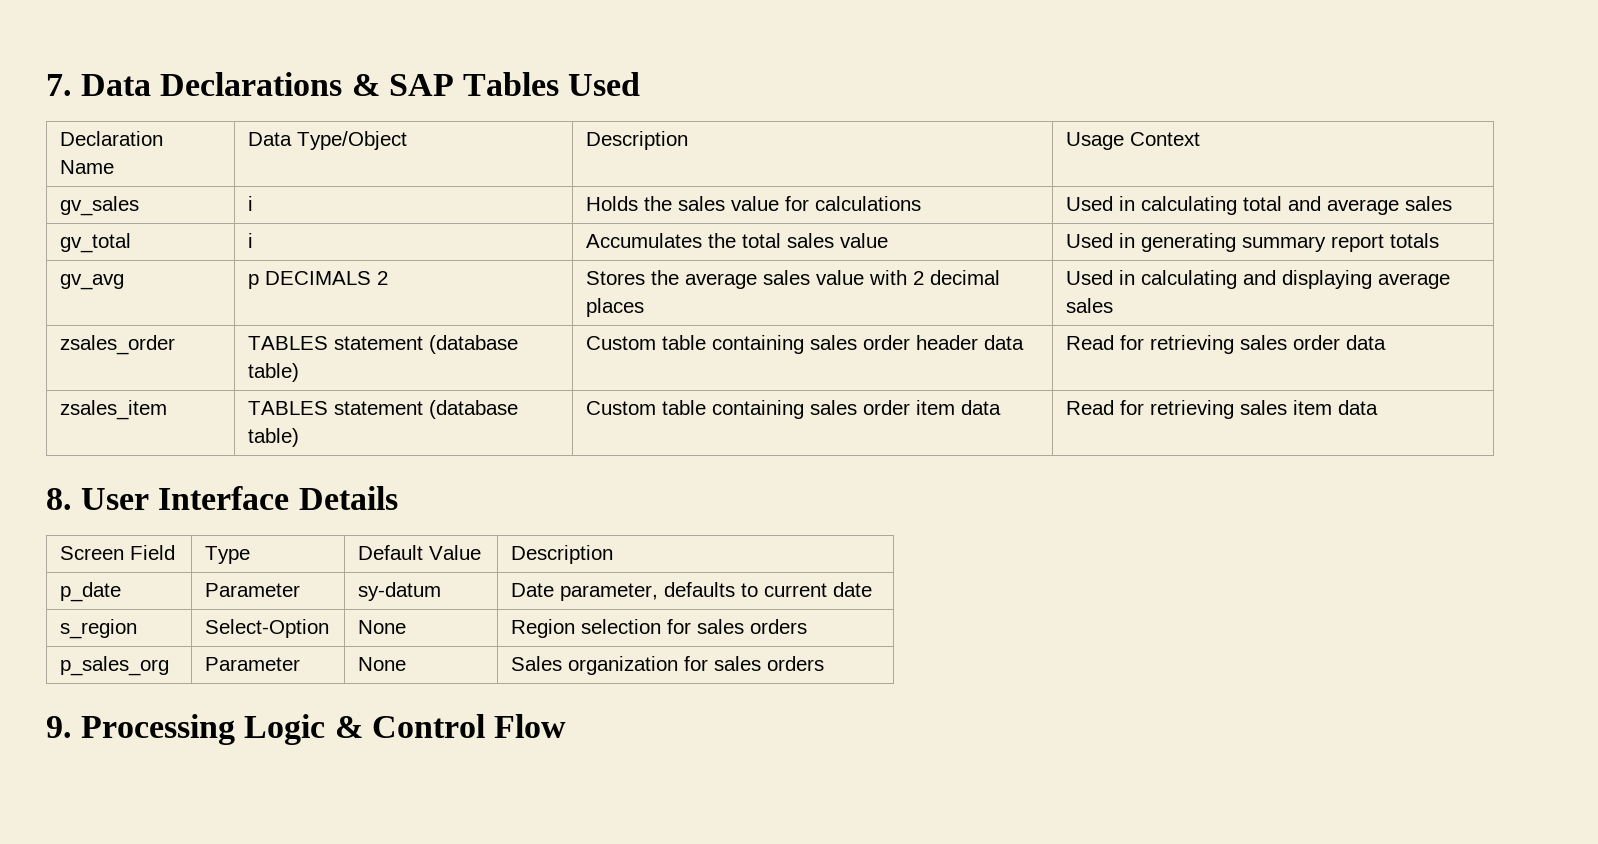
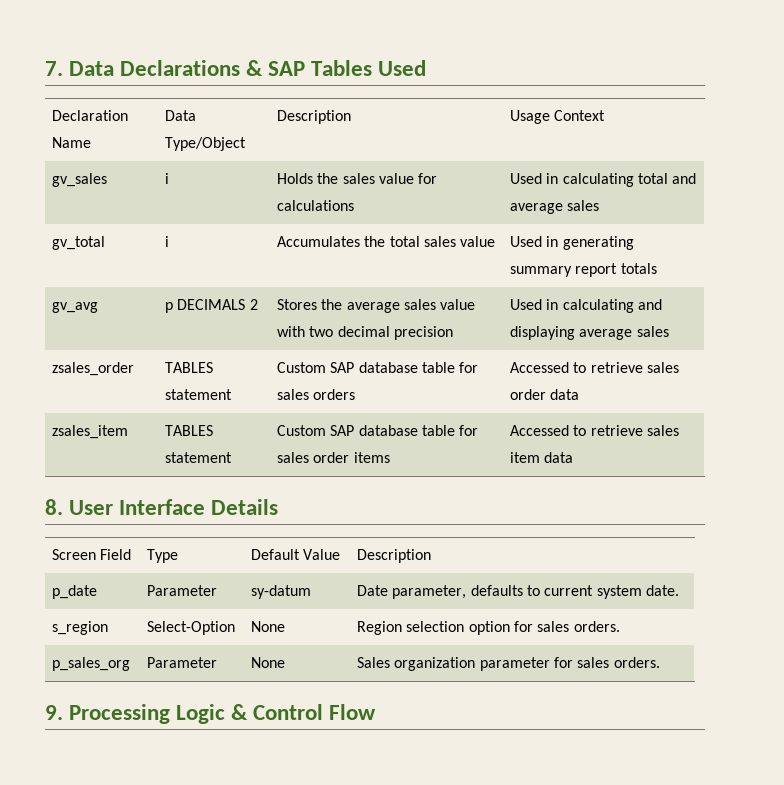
- gv_avg | p DECIMALS 2 | Stores the average sales value with 2 decimal places | Used in calculating and displaying average sales
+ gv_avg | p DECIMALS 2 | Stores the average sales value with two decimal precision | Used in calculating and displaying average sales
- zsales_order | TABLES statement (database table) | Custom table containing sales order header data | Read for retrieving sales order data
+ zsales_order | TABLES statement | Custom SAP database table for sales orders | Accessed to retrieve sales order data
- zsales_item | TABLES statement (database table) | Custom table containing sales order item data | Read for retrieving sales item data
+ zsales_item | TABLES statement | Custom SAP database table for sales order items | Accessed to retrieve sales item data
- p_date | Parameter | sy-datum | Date parameter, defaults to current date
+ p_date | Parameter | sy-datum | Date parameter, defaults to current system date.
- s_region | Select-Option | None | Region selection for sales orders
+ s_region | Select-Option | None | Region selection option for sales orders.
- p_sales_org | Parameter | None | Sales organization for sales orders
+ p_sales_org | Parameter | None | Sales organization parameter for sales orders.

